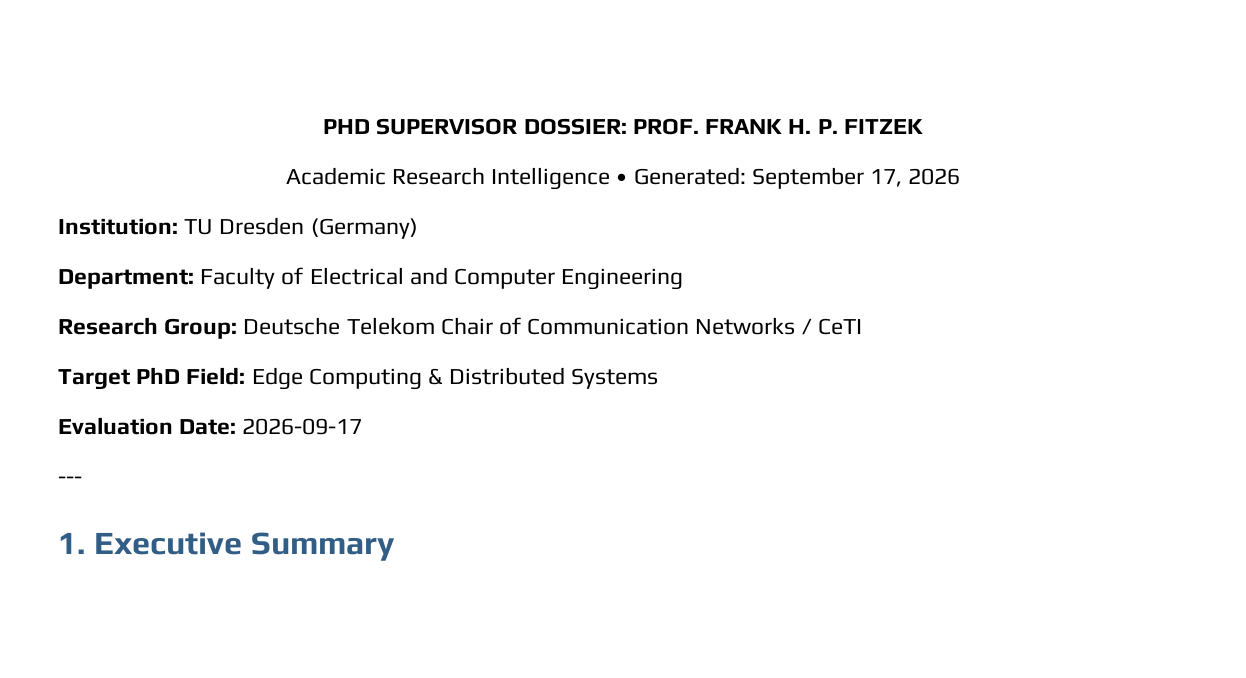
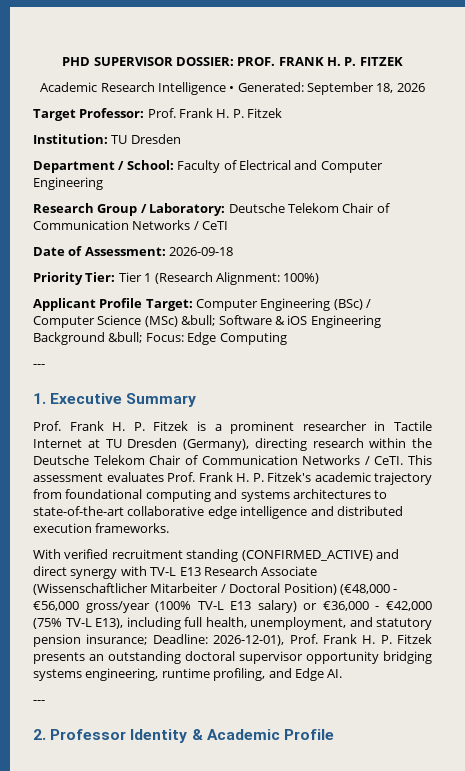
- Academic Research Intelligence • Generated: September 17, 2026
+ Academic Research Intelligence • Generated: September 18, 2026
+ Target Professor: Prof. Frank H. P. Fitzek
- Institution: TU Dresden (Germany)
- Department: Faculty of Electrical and Computer Engineering
+ Institution: TU Dresden
+ Department / School: Faculty of Electrical and Computer Engineering
- Research Group: Deutsche Telekom Chair of Communication Networks / CeTI
+ Research Group / Laboratory: Deutsche Telekom Chair of Communication Networks / CeTI
- Target PhD Field: Edge Computing & Distributed Systems
- Evaluation Date: 2026-09-17
+ Date of Assessment: 2026-09-18
+ Priority Tier: Tier 1 (Research Alignment: 100%)
+ Applicant Profile Target: Computer Engineering (BSc) / Computer Science (MSc) &bull; Software & iOS Engineering Background &bull; Focus: Edge Computing
  ---
  1. Executive Summary
+ Prof. Frank H. P. Fitzek is a prominent researcher in Tactile Internet at TU Dresden (Germany), directing research within the Deutsche Telekom Chair of Communication Networks / CeTI. This assessment evaluates Prof. Frank H. P. Fitzek's academic trajectory from foundational computing and systems architectures to state-of-the-art collaborative edge intelligence and distributed execution frameworks.
+ With verified recruitment standing (CONFIRMED_ACTIVE) and direct synergy with TV-L E13 Research Associate (Wissenschaftlicher Mitarbeiter / Doctoral Position) (€48,000 - €56,000 gross/year (100% TV-L E13 salary) or €36,000 - €42,000 (75% TV-L E13), including full health, unemployment, and statutory pension insurance; Deadline: 2026-12-01), Prof. Frank H. P. Fitzek presents an outstanding doctoral supervisor opportunity bridging systems engineering, runtime profiling, and Edge AI.
+ ---
+ 2. Professor Identity & Academic Profile

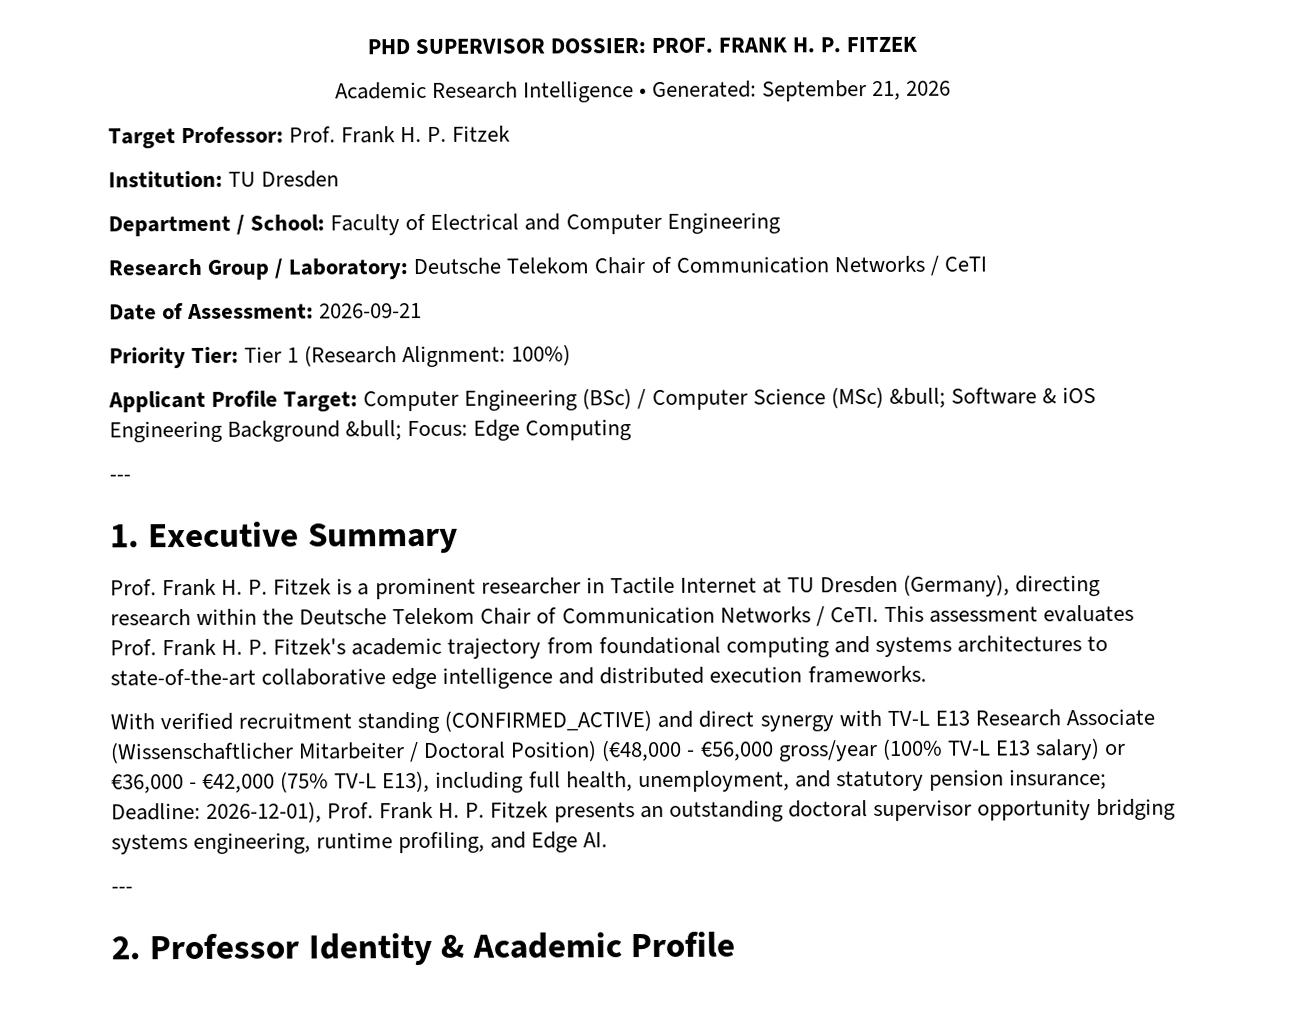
- Academic Research Intelligence • Generated: September 18, 2026
+ Academic Research Intelligence • Generated: September 21, 2026
- Date of Assessment: 2026-09-18
+ Date of Assessment: 2026-09-21

